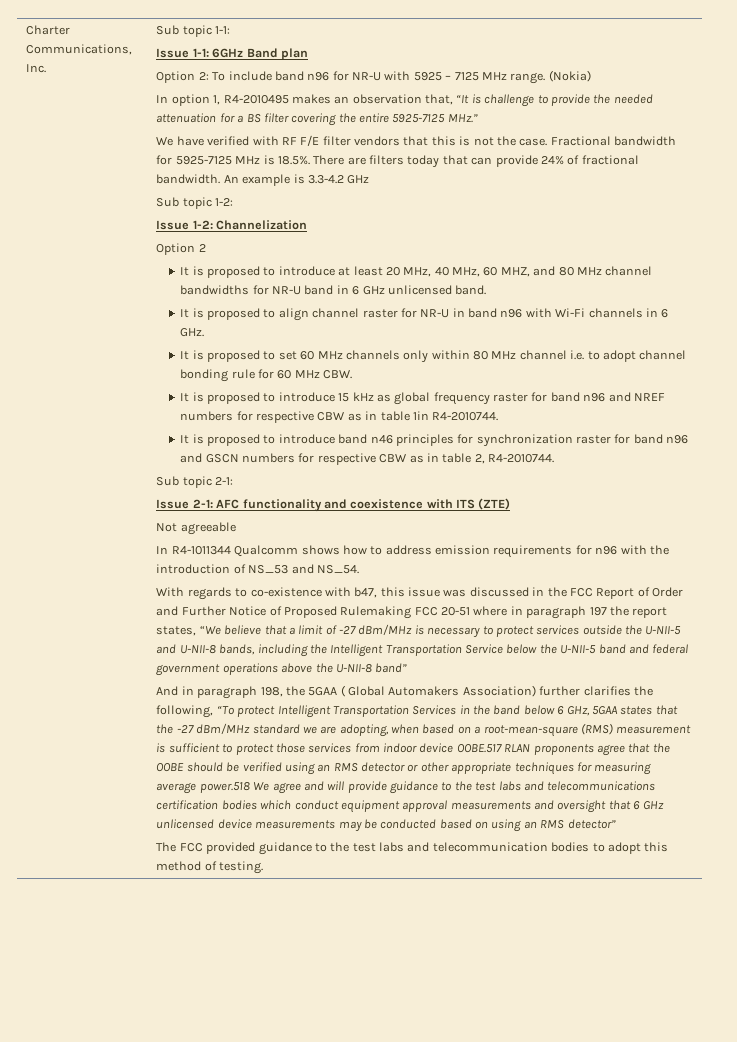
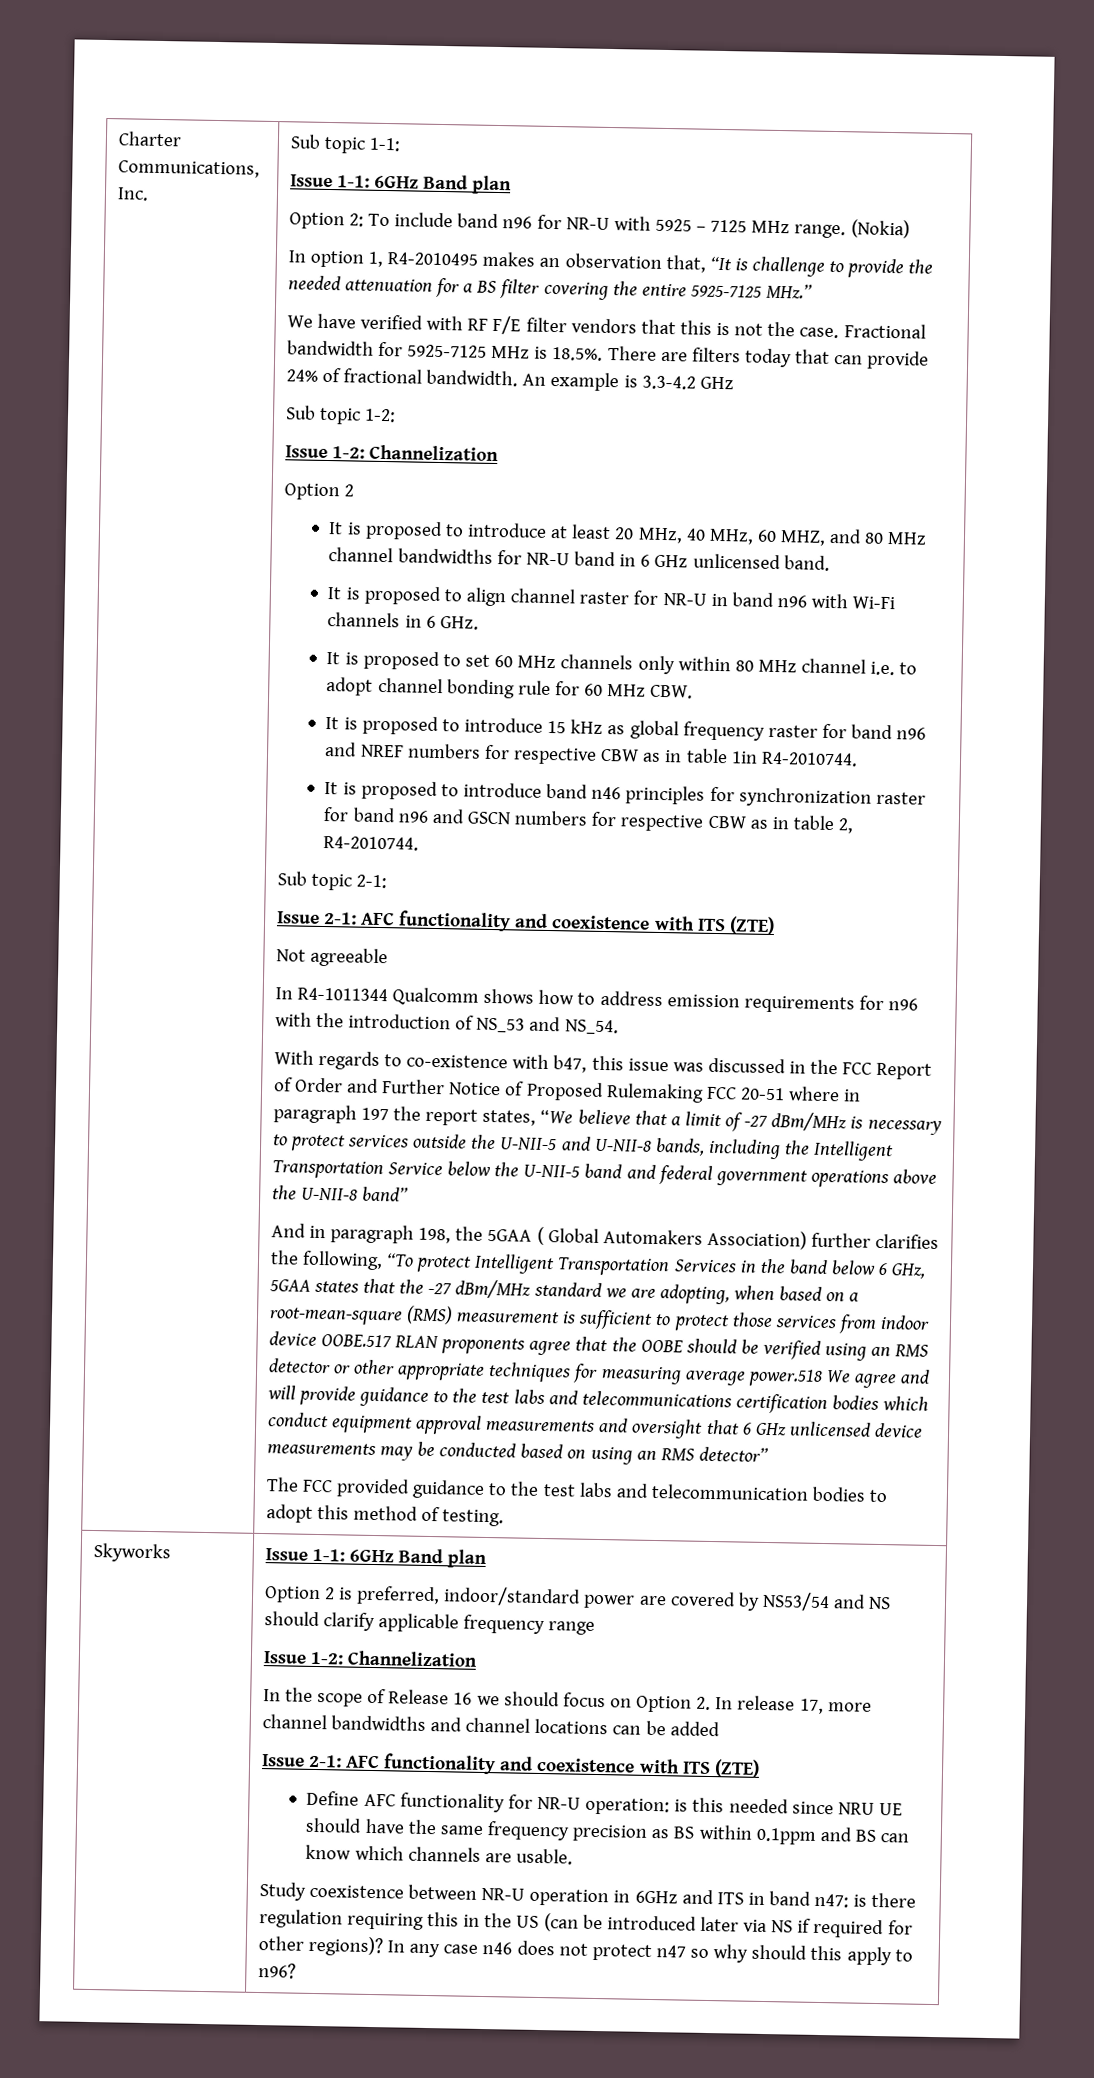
+ Skyworks | Issue 1-1: 6GHz Band plan
+ Option 2 is preferred, indoor/standard power are covered by NS53/54 and NS should clarify applicable frequency range
+ Issue 1-2: Channelization
+ In the scope of Release 16 we should focus on Option 2. In release 17, more channel bandwidths and channel locations can be added
+ Issue 2-1: AFC functionality and coexistence with ITS (ZTE)
+ Define AFC functionality for NR-U operation: is this needed since NRU UE should have the same frequency precision as BS within 0.1ppm and BS can know which channels are usable.
+ Study coexistence between NR-U operation in 6GHz and ITS in band n47: is there regulation requiring this in the US (can be introduced later via NS if required for other regions)? In any case n46 does not protect n47 so why should this apply to n96?

